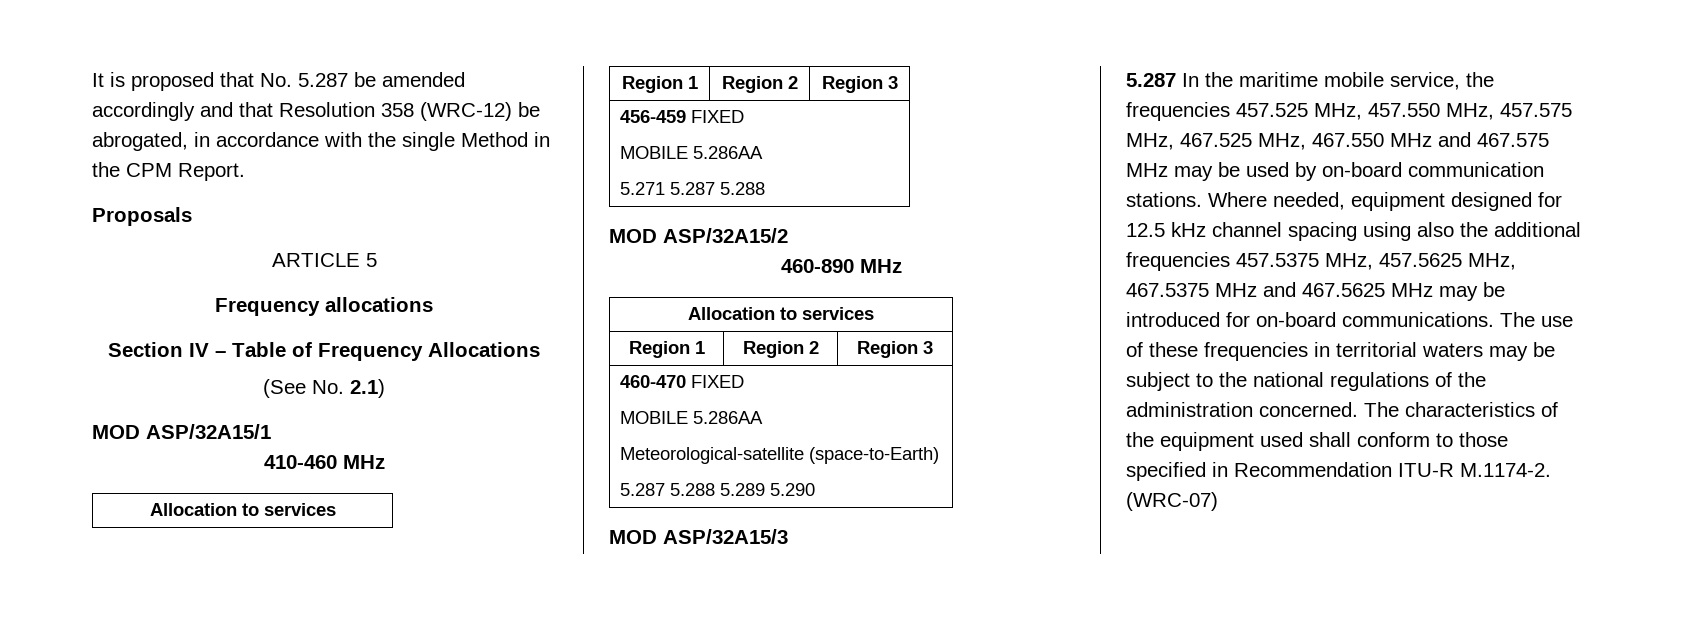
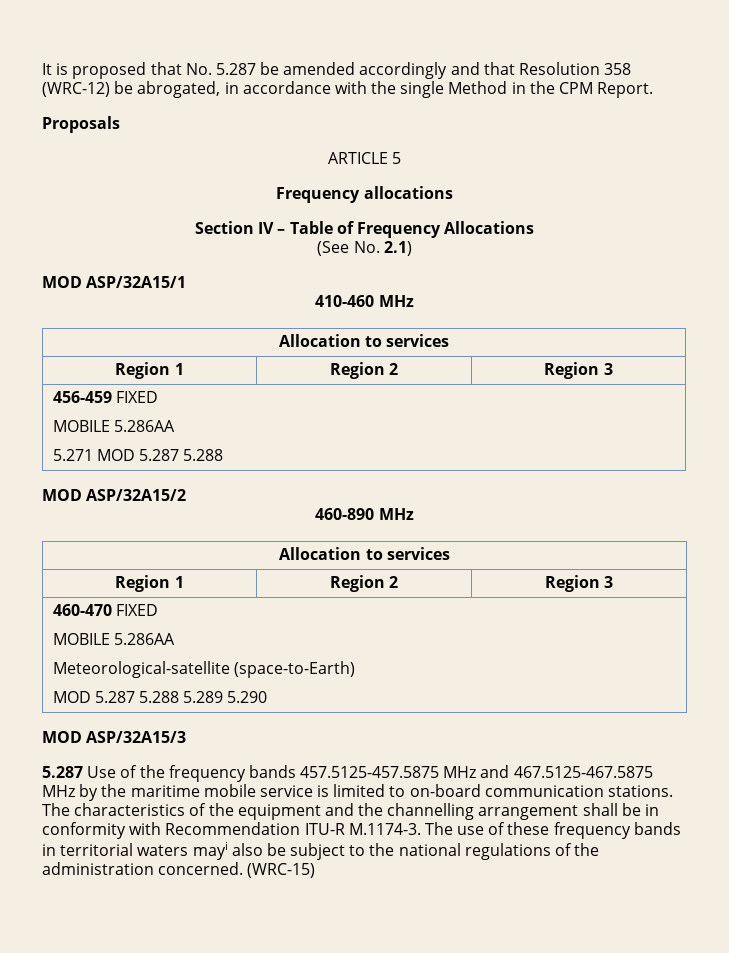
  456-459 FIXED
  MOBILE 5.286AA
- 5.271 5.287 5.288
+ 5.271 MOD 5.287 5.288
  460-470 FIXED
  MOBILE 5.286AA
  Meteorological-satellite (space-to-Earth)
- 5.287 5.288 5.289 5.290
+ MOD 5.287 5.288 5.289 5.290
- 5.287 In the maritime mobile service, the frequencies 457.525 MHz, 457.550 MHz, 457.575 MHz, 467.525 MHz, 467.550 MHz and 467.575 MHz may be used by on-board communication stations. Where needed, equipment designed for 12.5 kHz channel spacing using also the additional frequencies 457.5375 MHz, 457.5625 MHz, 467.5375 MHz and 467.5625 MHz may be introduced for on-board communications. The use of these frequencies in territorial waters may be subject to the national regulations of the administration concerned.
+ 5.287 Use of the frequency bands 457.5125-457.5875 MHz and 467.5125-467.5875 MHz by the maritime mobile service is limited to on-board communication stations. The characteristics of the equipment and the channelling arrangement shall be in conformity with Recommendation ITU-R M.1174-3. The use of these frequency bands in territorial waters mayi also be subject to the national regulations of the administration concerned.
- The characteristics of the equipment used shall conform to those specified in Recommendation ITU-R M.1174-2. (WRC-07)
+ (WRC-15)

